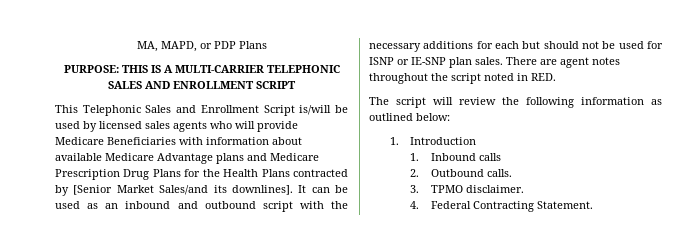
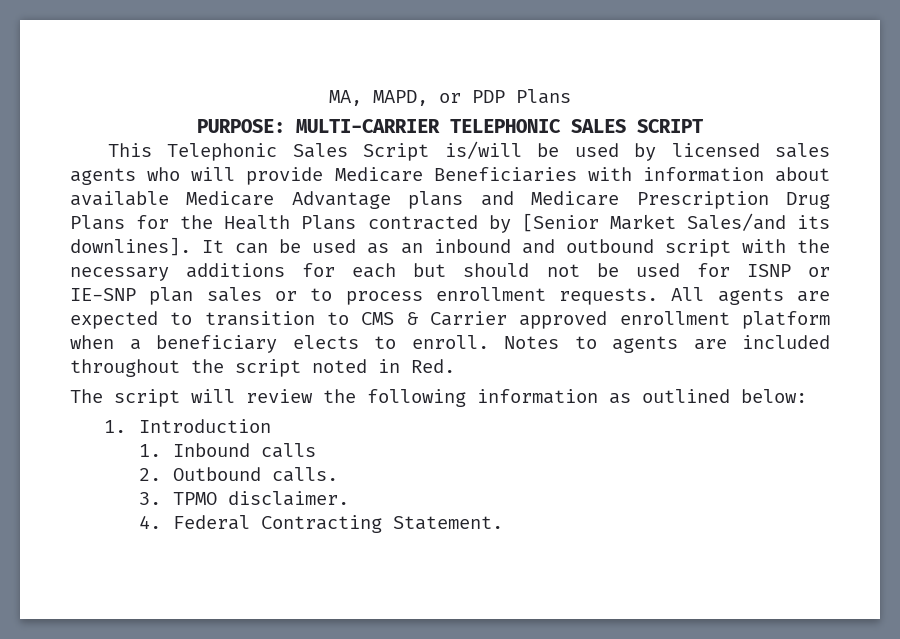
- PURPOSE: THIS IS A MULTI-CARRIER TELEPHONIC SALES AND ENROLLMENT SCRIPT
+ PURPOSE: MULTI-CARRIER TELEPHONIC SALES SCRIPT
- This Telephonic Sales and Enrollment Script is/will be used by licensed sales agents who will provide Medicare Beneficiaries with information about available Medicare Advantage plans and Medicare Prescription Drug Plans for the Health Plans contracted by [Senior Market Sales/and its downlines].
+ This Telephonic Sales Script is/will be used by licensed sales agents who will provide Medicare Beneficiaries with information about available Medicare Advantage plans and Medicare Prescription Drug Plans for the Health Plans contracted by [Senior Market Sales/and its downlines].
- It can be used as an inbound and outbound script with the necessary additions for each but should not be used for ISNP or IE-SNP plan sales. There are agent notes throughout the script noted in RED.
+ It can be used as an inbound and outbound script with the necessary additions for each but should not be used for ISNP or IE-SNP plan sales or to process enrollment requests. All agents are expected to transition to CMS & Carrier approved enrollment platform when a beneficiary elects to enroll. Notes to agents are included throughout the script noted in Red.

